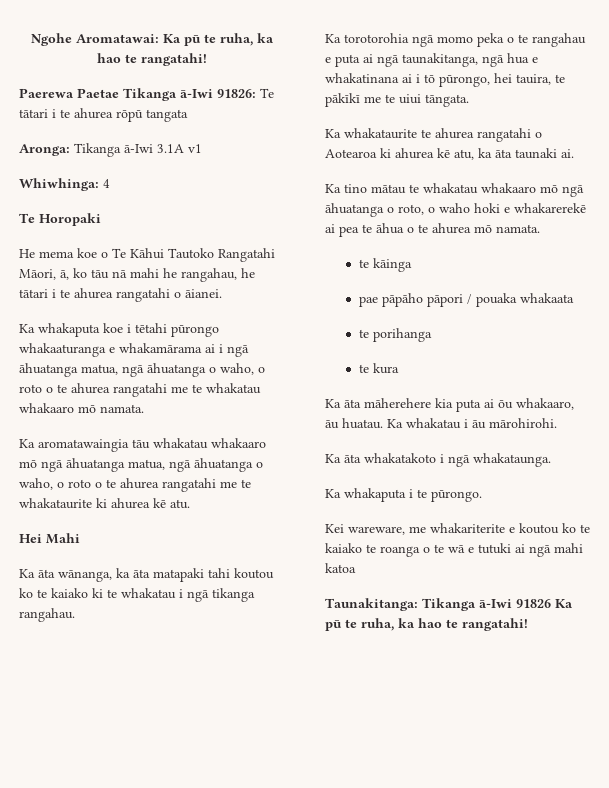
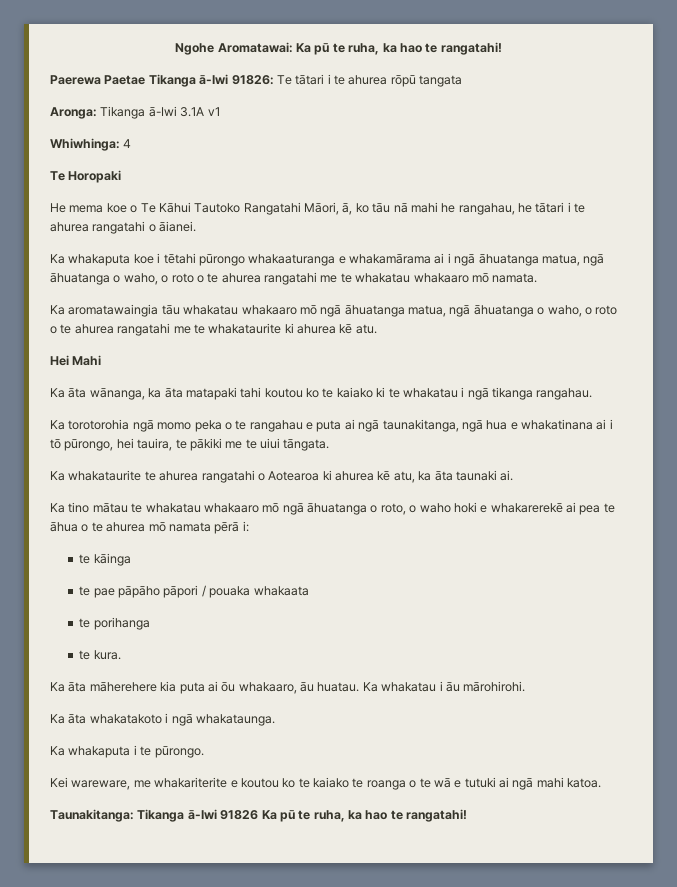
- Ka torotorohia ngā momo peka o te rangahau e puta ai ngā taunakitanga, ngā hua e whakatinana ai i tō pūrongo, hei tauira, te pākīkī me te uiui tāngata.
+ Ka torotorohia ngā momo peka o te rangahau e puta ai ngā taunakitanga, ngā hua e whakatinana ai i tō pūrongo, hei tauira, te pākiki me te uiui tāngata.
- Ka tino mātau te whakatau whakaaro mō ngā āhuatanga o roto, o waho hoki e whakarerekē ai pea te āhua o te ahurea mō namata.
+ Ka tino mātau te whakatau whakaaro mō ngā āhuatanga o roto, o waho hoki e whakarerekē ai pea te āhua o te ahurea mō namata pērā i:
- pae pāpāho pāpori / pouaka whakaata
+ te pae pāpāho pāpori / pouaka whakaata
- te kura
+ te kura.
- Kei wareware, me whakariterite e koutou ko te kaiako te roanga o te wā e tutuki ai ngā mahi katoa
+ Kei wareware, me whakariterite e koutou ko te kaiako te roanga o te wā e tutuki ai ngā mahi katoa.

